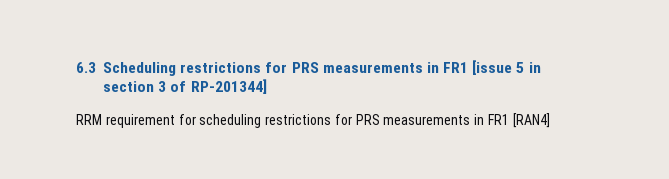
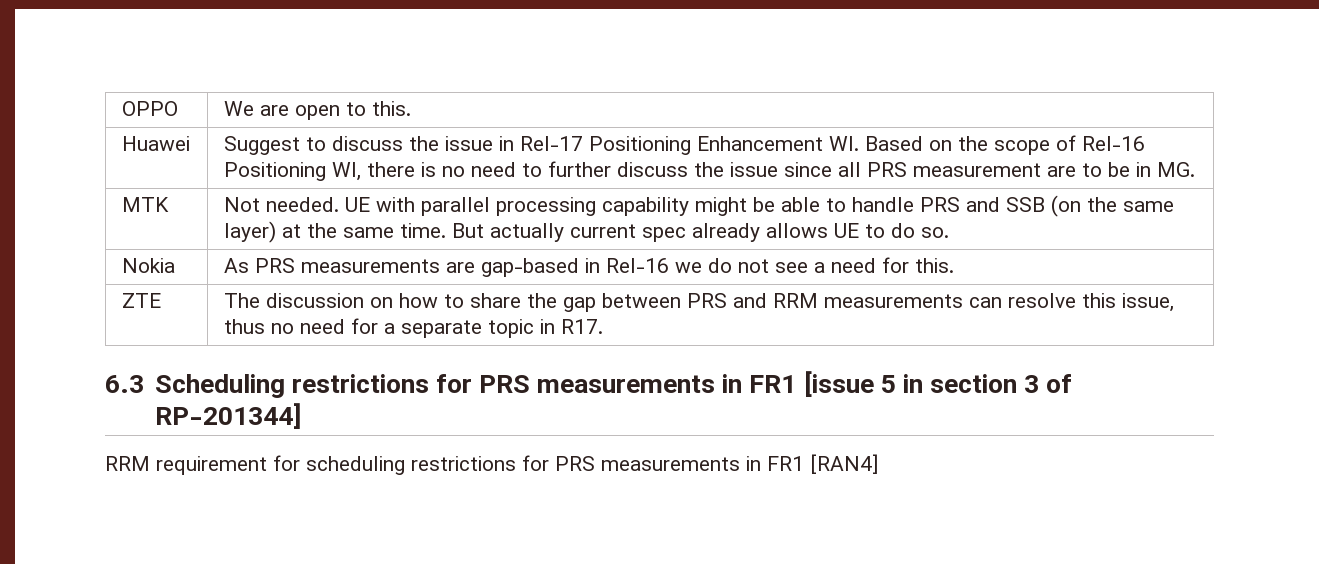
+ OPPO | We are open to this.
+ Huawei | Suggest to discuss the issue in Rel-17 Positioning Enhancement WI. Based on the scope of Rel-16 Positioning WI, there is no need to further discuss the issue since all PRS measurement are to be in MG.
+ MTK | Not needed. UE with parallel processing capability might be able to handle PRS and SSB (on the same layer) at the same time. But actually current spec already allows UE to do so.
+ Nokia | As PRS measurements are gap-based in Rel-16 we do not see a need for this.
+ ZTE | The discussion on how to share the gap between PRS and RRM measurements can resolve this issue, thus no need for a separate topic in R17.

